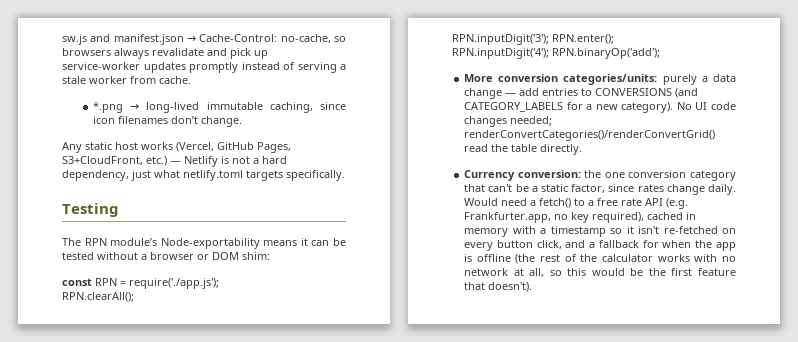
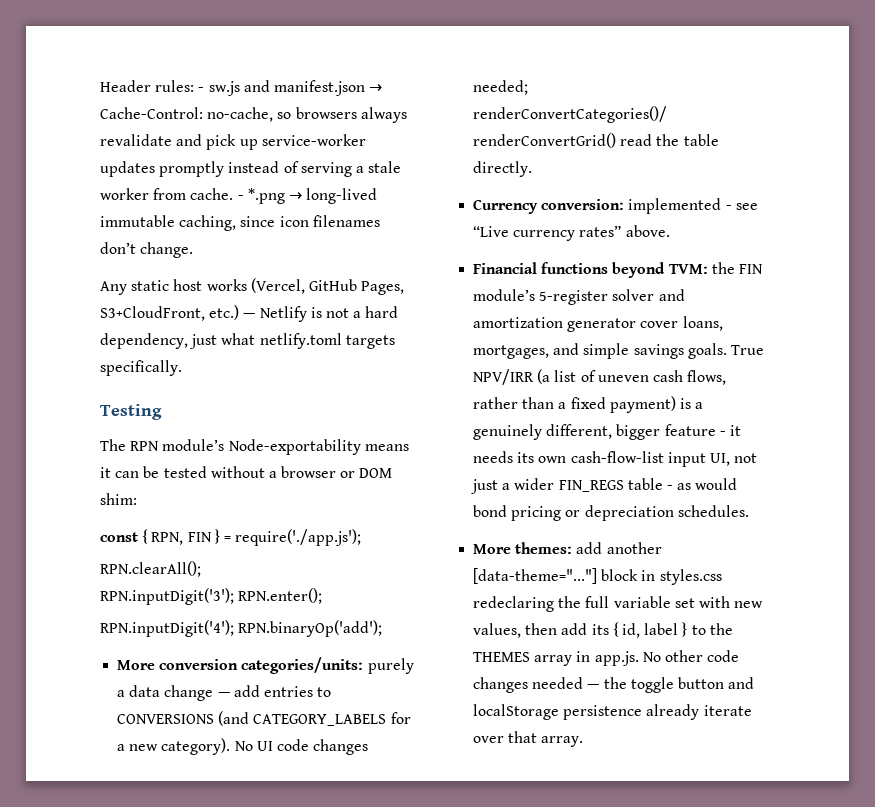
- sw.js and manifest.json → Cache-Control: no-cache, so browsers always revalidate and pick up service-worker updates promptly instead of serving a stale worker from cache.
- *.png → long-lived immutable caching, since icon filenames don’t change.
+ Header rules: - sw.js and manifest.json → Cache-Control: no-cache, so browsers always revalidate and pick up service-worker updates promptly instead of serving a stale worker from cache. - *.png → long-lived immutable caching, since icon filenames don’t change.
- const RPN = require('./app.js');
+ const { RPN, FIN } = require('./app.js');
- Currency conversion: the one conversion category that can't be a static factor, since rates change daily. Would need a fetch() to a free rate API (e.g. Frankfurter.app, no key required), cached in memory with a timestamp so it isn't re-fetched on every button click, and a fallback for when the app is offline (the rest of the calculator works with no network at all, so this would be the first feature that doesn't).
+ Currency conversion: implemented - see “Live currency rates” above.
+ Financial functions beyond TVM: the FIN module’s 5-register solver and amortization generator cover loans, mortgages, and simple savings goals. True NPV/IRR (a list of uneven cash flows, rather than a fixed payment) is a genuinely different, bigger feature - it needs its own cash-flow-list input UI, not just a wider FIN_REGS table - as would bond pricing or depreciation schedules.
+ More themes: add another [data-theme="..."] block in styles.css redeclaring the full variable set with new values, then add its { id, label } to the THEMES array in app.js. No other code changes needed — the toggle button and localStorage persistence already iterate over that array.

